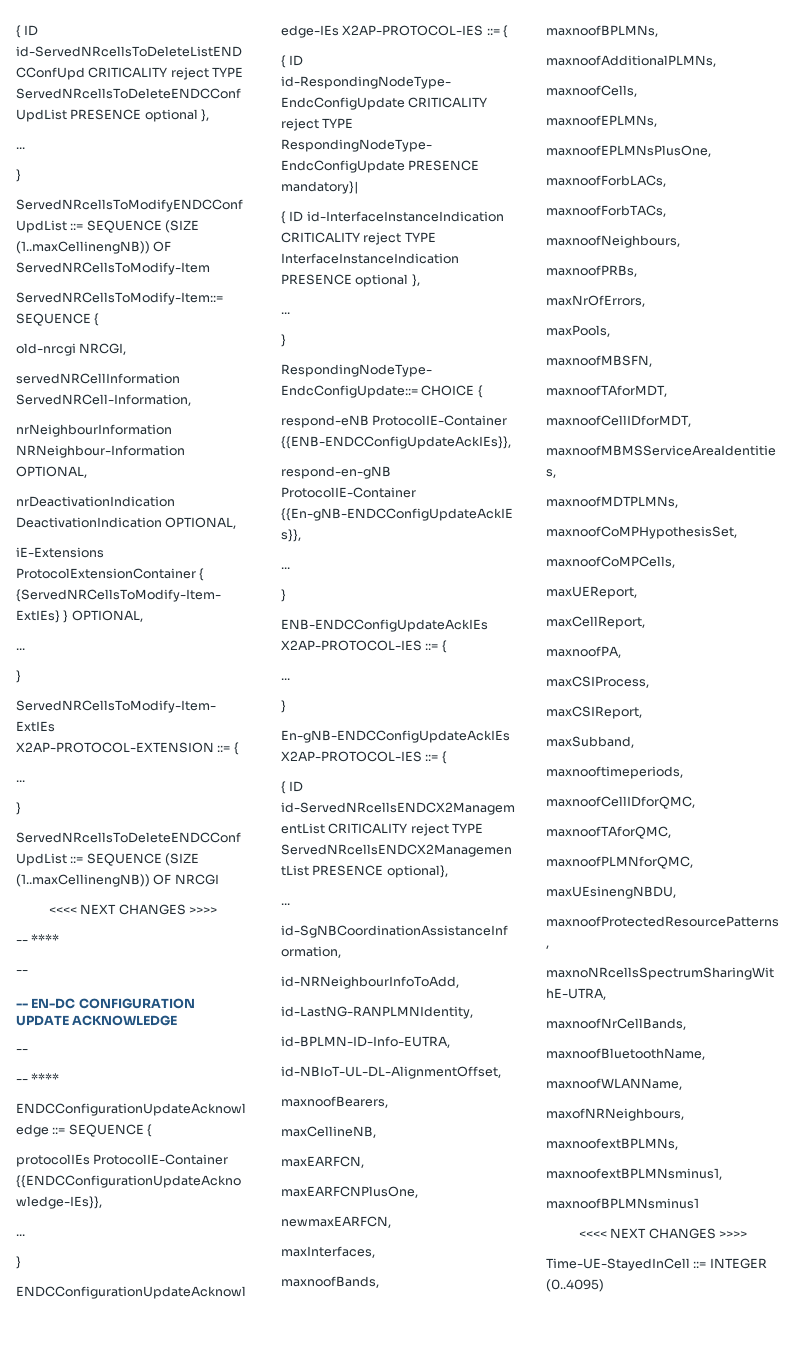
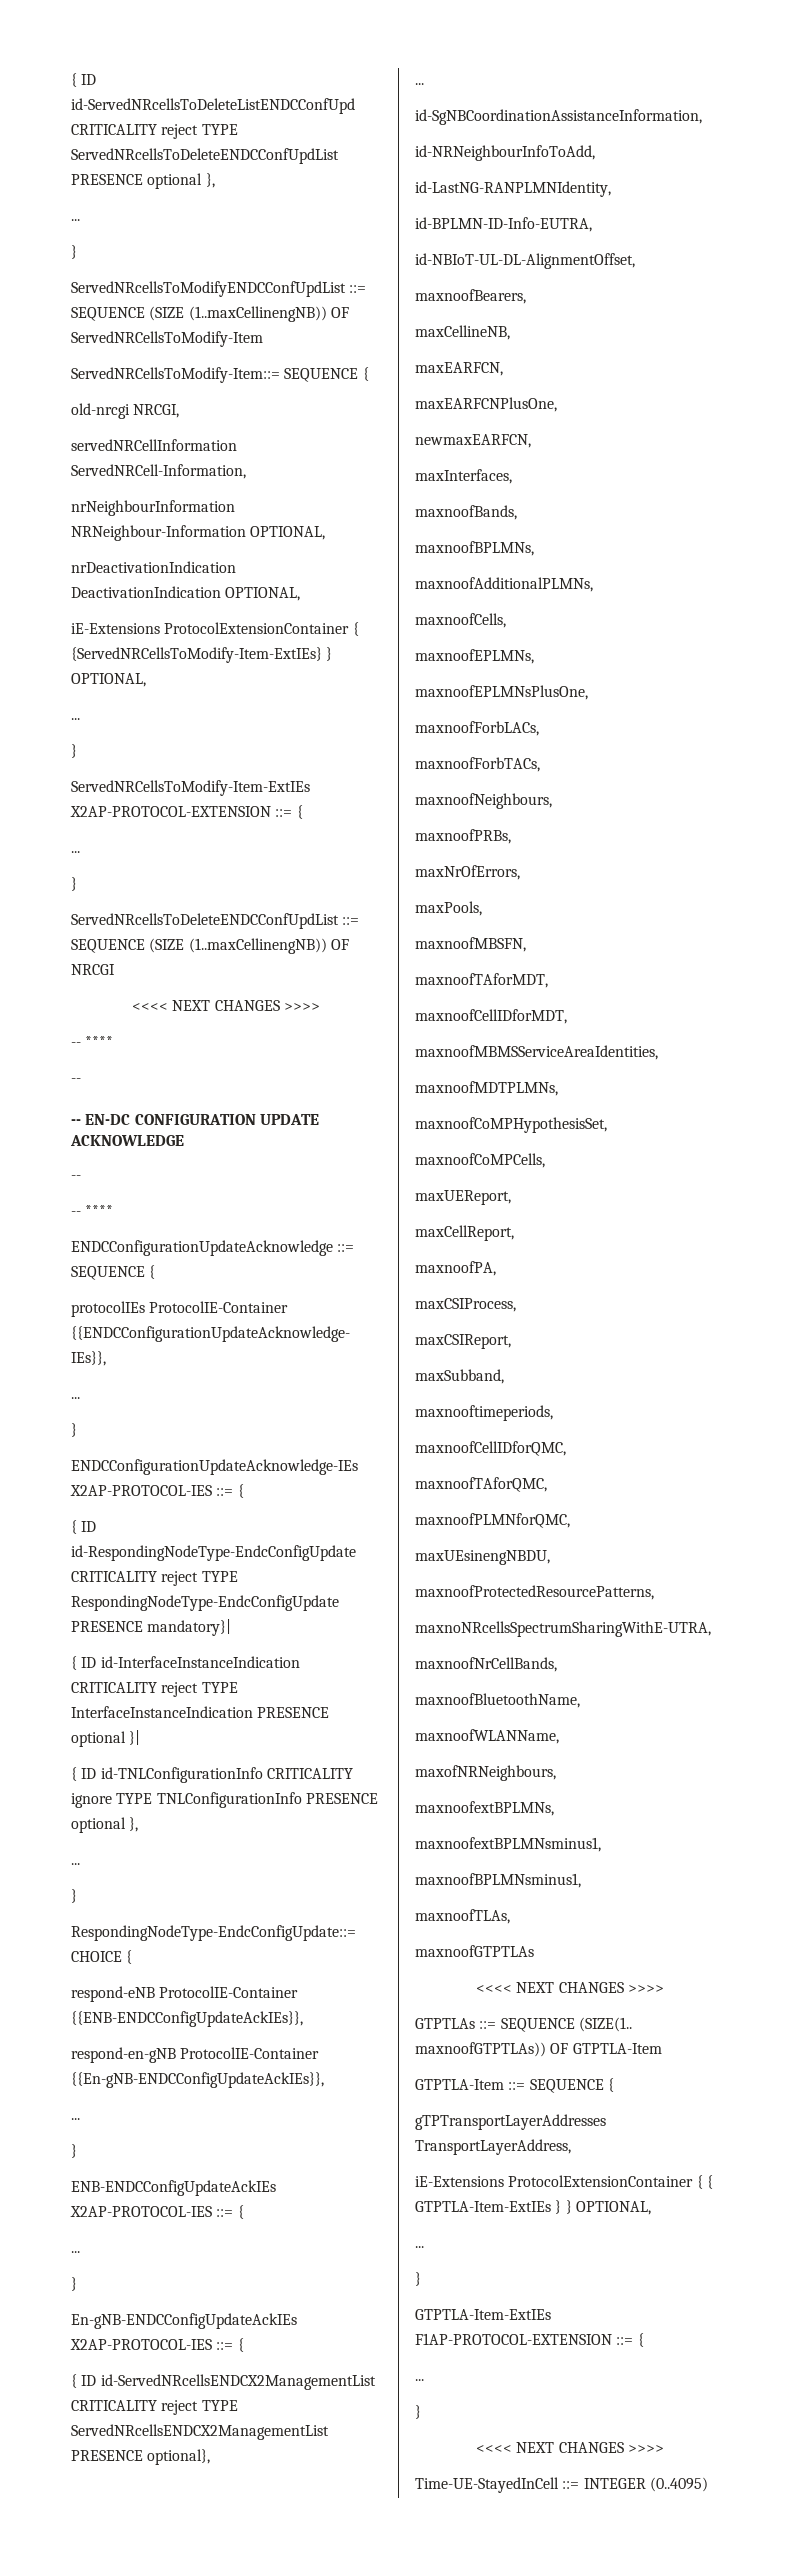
- { ID id-InterfaceInstanceIndication CRITICALITY reject TYPE InterfaceInstanceIndication PRESENCE optional },
+ { ID id-InterfaceInstanceIndication CRITICALITY reject TYPE InterfaceInstanceIndication PRESENCE optional }|
+ { ID id-TNLConfigurationInfo CRITICALITY ignore TYPE TNLConfigurationInfo PRESENCE optional },
- maxnoofBPLMNsminus1
+ maxnoofBPLMNsminus1,
+ maxnoofTLAs,
+ maxnoofGTPTLAs
+ <<<< NEXT CHANGES >>>>
+ GTPTLAs ::= SEQUENCE (SIZE(1.. maxnoofGTPTLAs)) OF GTPTLA-Item
+ GTPTLA-Item ::= SEQUENCE {
+ gTPTransportLayerAddresses TransportLayerAddress,
+ iE-Extensions ProtocolExtensionContainer { { GTPTLA-Item-ExtIEs } } OPTIONAL,
+ ...
+ }
+ GTPTLA-Item-ExtIEs F1AP-PROTOCOL-EXTENSION ::= {
+ ...
+ }

